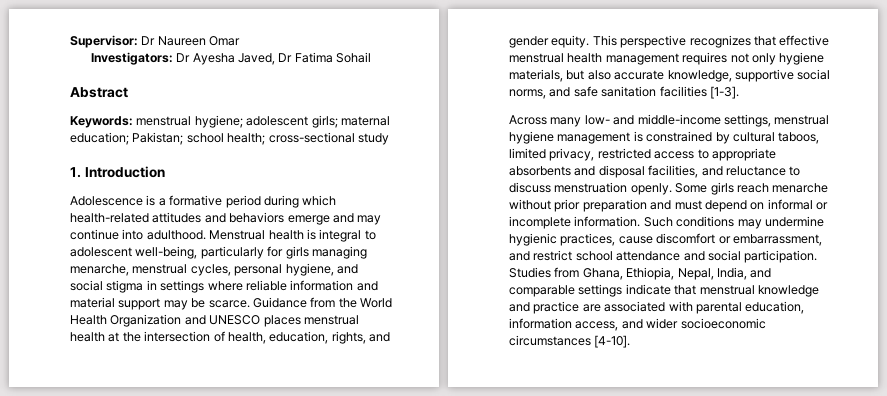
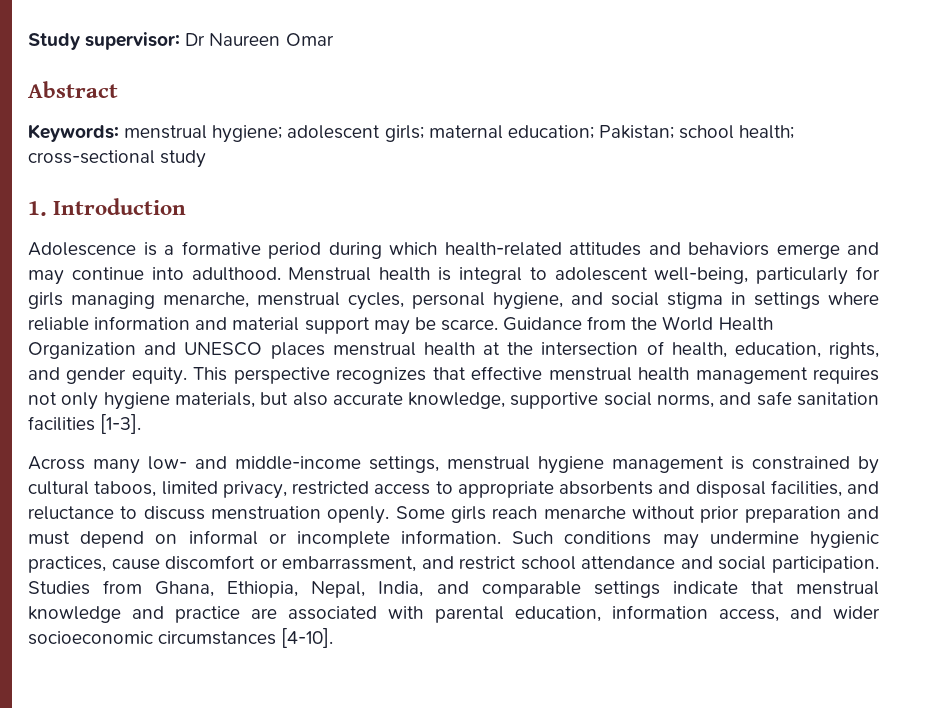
- Supervisor: Dr Naureen Omar
+ Study supervisor: Dr Naureen Omar
- Investigators: Dr Ayesha Javed, Dr Fatima Sohail

